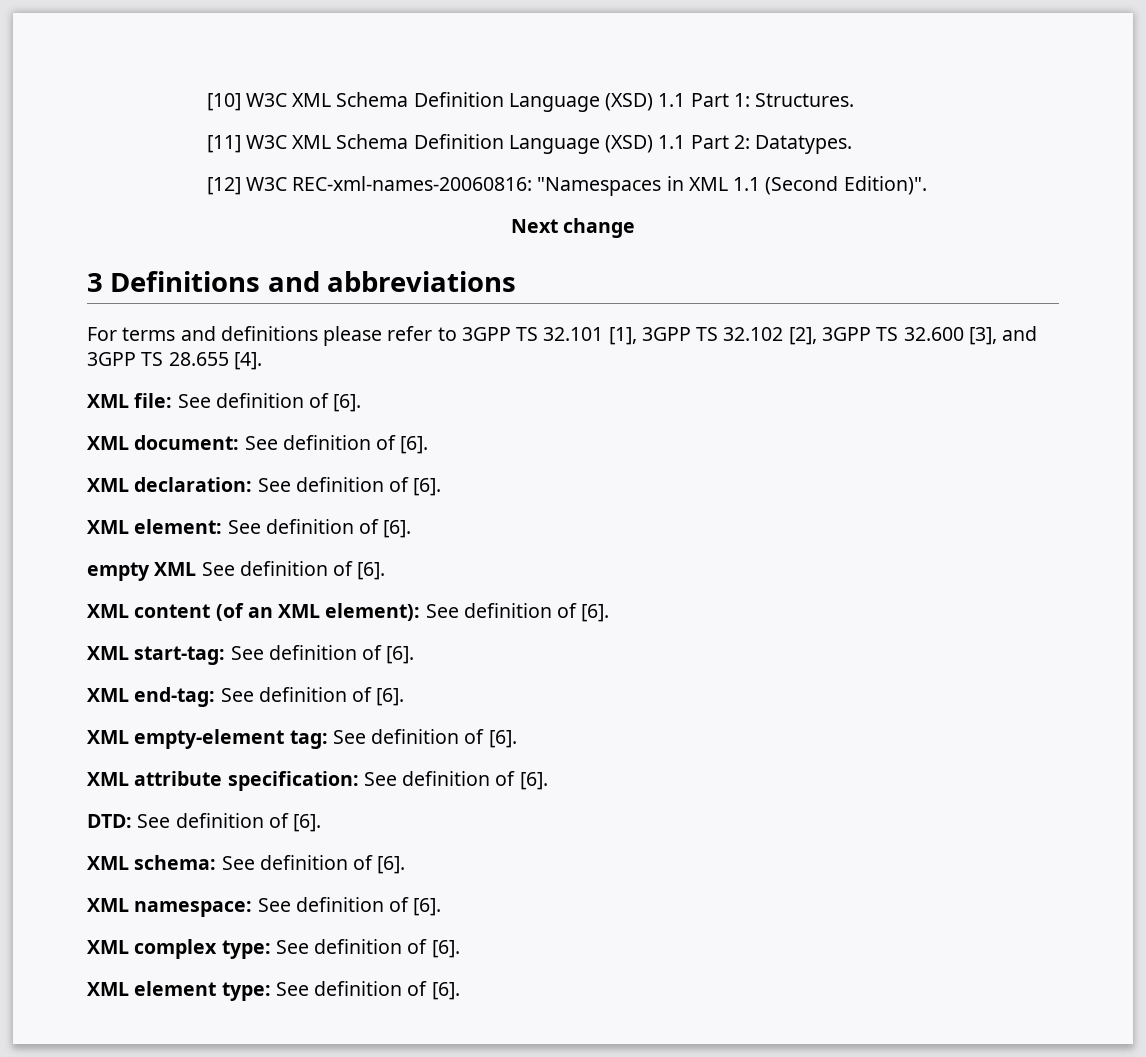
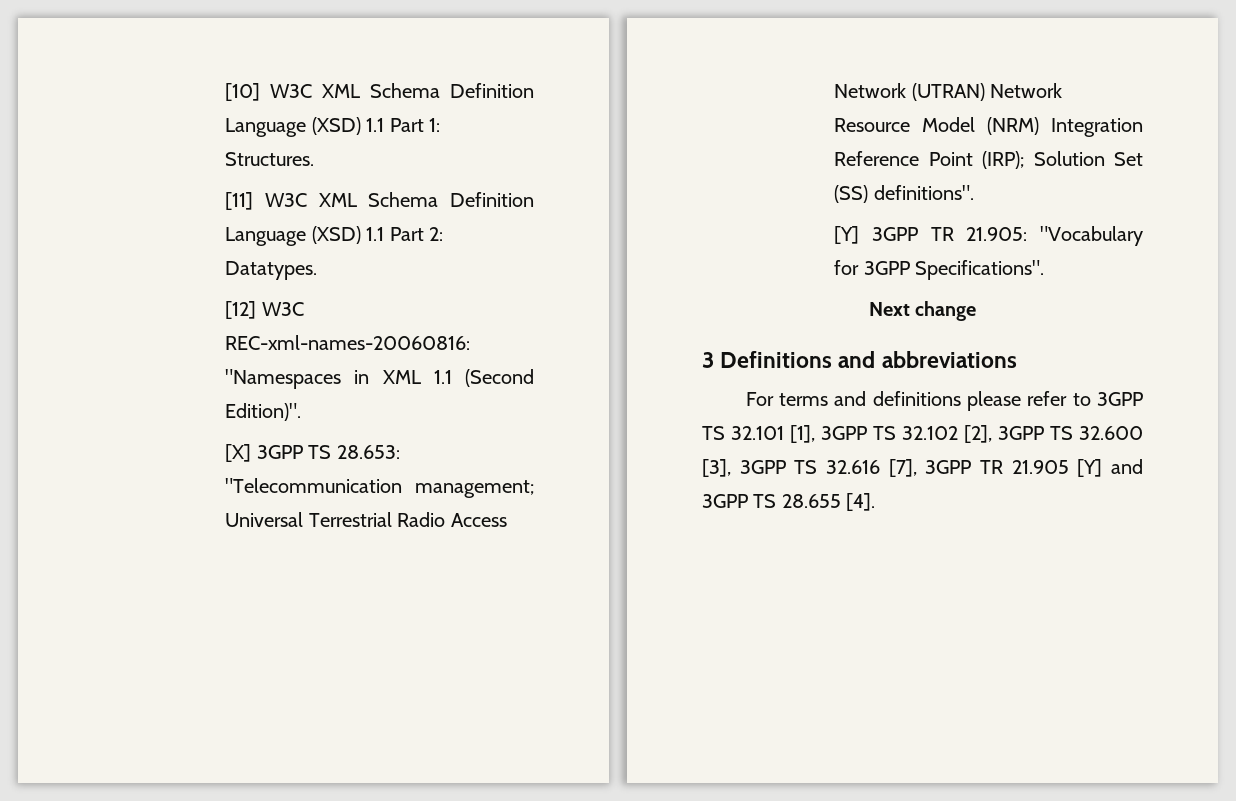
+ [X] 3GPP TS 28.653: "Telecommunication management; Universal Terrestrial Radio Access Network (UTRAN) Network Resource Model (NRM) Integration Reference Point (IRP); Solution Set (SS) definitions".
+ [Y] 3GPP TR 21.905: "Vocabulary for 3GPP Specifications".
- For terms and definitions please refer to 3GPP TS 32.101 [1], 3GPP TS 32.102 [2], 3GPP TS 32.600 [3], and 3GPP TS 28.655 [4].
+ For terms and definitions please refer to 3GPP TS 32.101 [1], 3GPP TS 32.102 [2], 3GPP TS 32.600 [3], 3GPP TS 32.616 [7], 3GPP TR 21.905 [Y] and 3GPP TS 28.655 [4].
- XML file: See definition of [6].
- XML document: See definition of [6].
- XML declaration: See definition of [6].
- XML element: See definition of [6].
- empty XML See definition of [6].
- XML content (of an XML element): See definition of [6].
- XML start-tag: See definition of [6].
- XML end-tag: See definition of [6].
- XML empty-element tag: See definition of [6].
- XML attribute specification: See definition of [6].
- DTD: See definition of [6].
- XML schema: See definition of [6].
- XML namespace: See definition of [6].
- XML complex type: See definition of [6].
- XML element type: See definition of [6].

